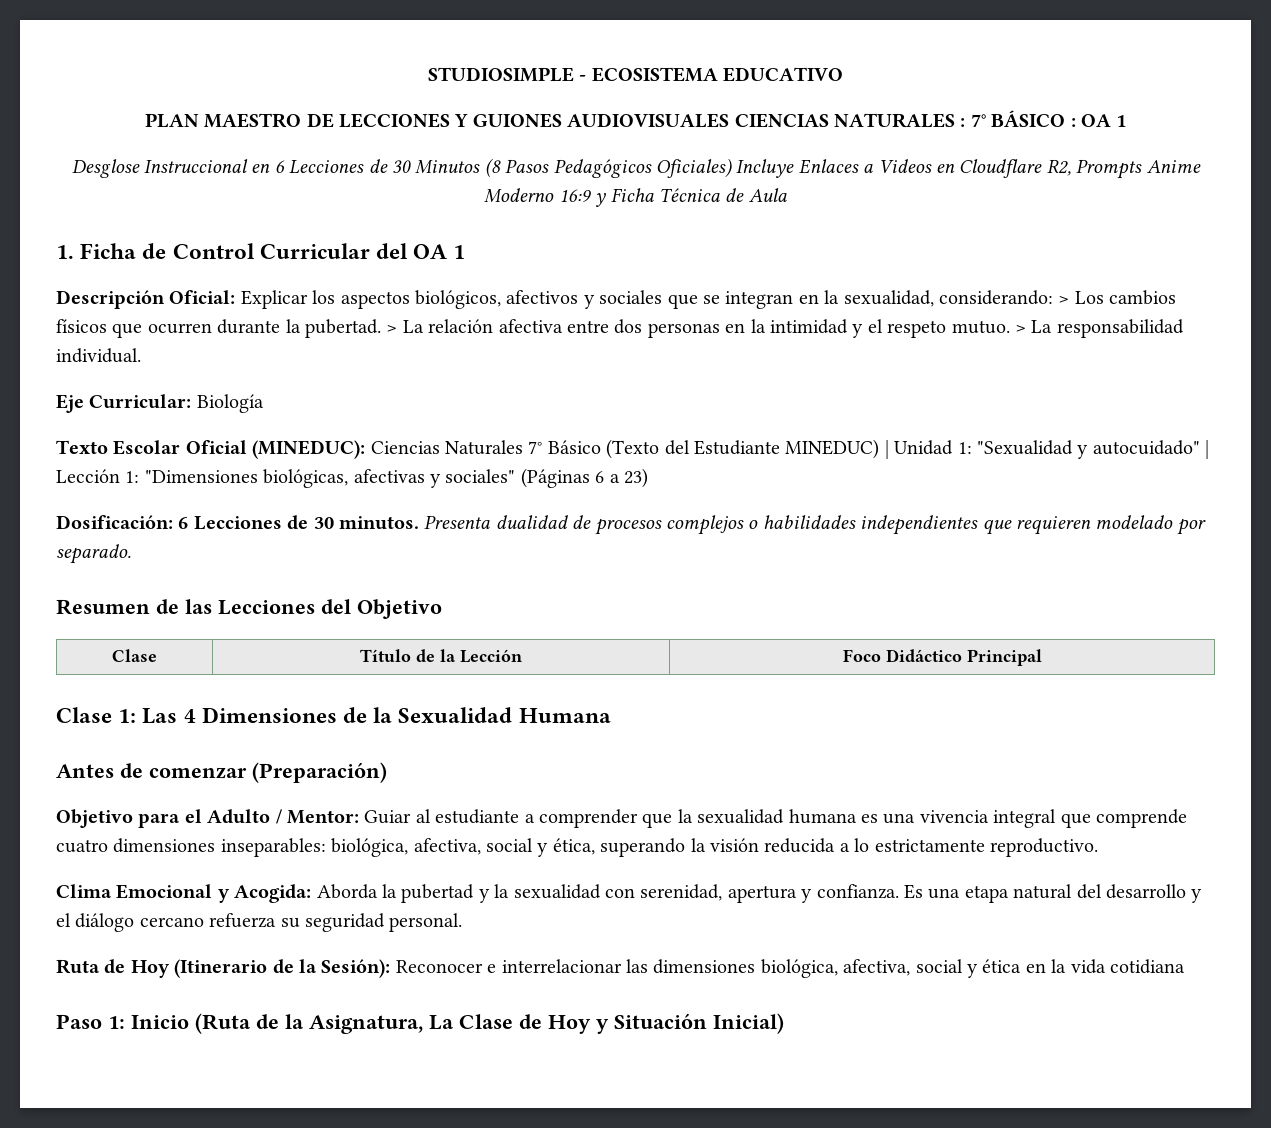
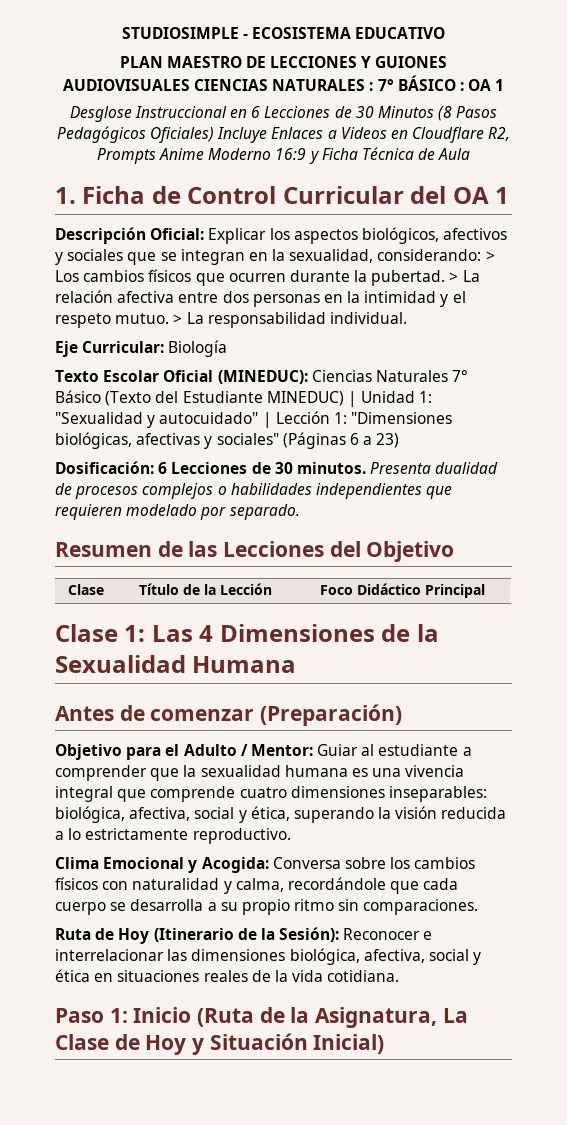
- Clima Emocional y Acogida: Aborda la pubertad y la sexualidad con serenidad, apertura y confianza. Es una etapa natural del desarrollo y el diálogo cercano refuerza su seguridad personal.
+ Clima Emocional y Acogida: Conversa sobre los cambios físicos con naturalidad y calma, recordándole que cada cuerpo se desarrolla a su propio ritmo sin comparaciones.
- Ruta de Hoy (Itinerario de la Sesión): Reconocer e interrelacionar las dimensiones biológica, afectiva, social y ética en la vida cotidiana
+ Ruta de Hoy (Itinerario de la Sesión): Reconocer e interrelacionar las dimensiones biológica, afectiva, social y ética en situaciones reales de la vida cotidiana.

